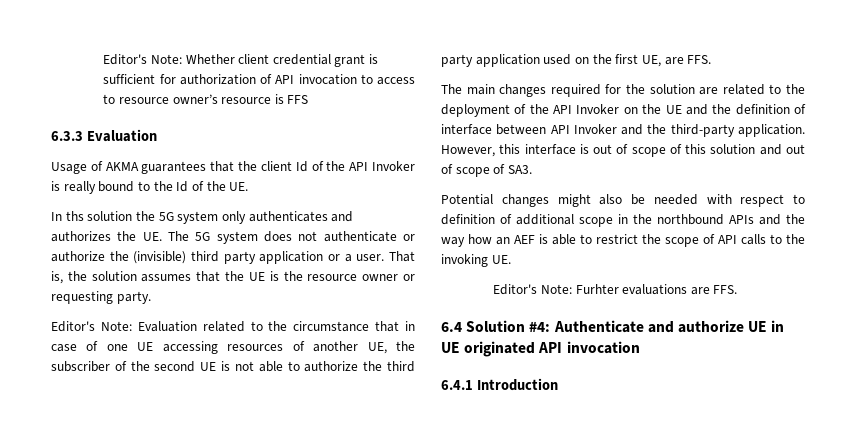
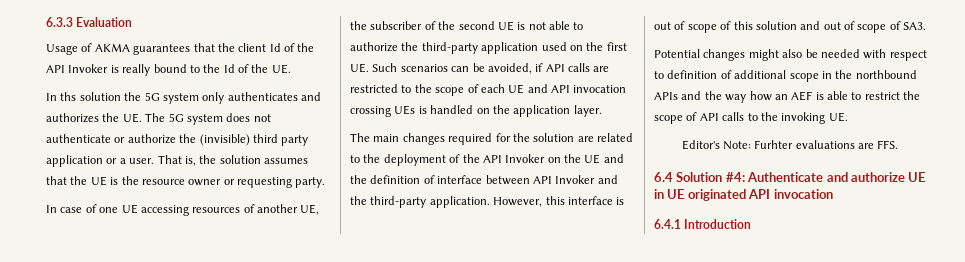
- Editor's Note: Whether client credential grant is sufficient for authorization of API invocation to access to resource owner’s resource is FFS
- Editor's Note: Evaluation related to the circumstance that in case of one UE accessing resources of another UE, the subscriber of the second UE is not able to authorize the third party application used on the first UE, are FFS.
+ In case of one UE accessing resources of another UE, the subscriber of the second UE is not able to authorize the third-party application used on the first UE. Such scenarios can be avoided, if API calls are restricted to the scope of each UE and API invocation crossing UEs is handled on the application layer.

